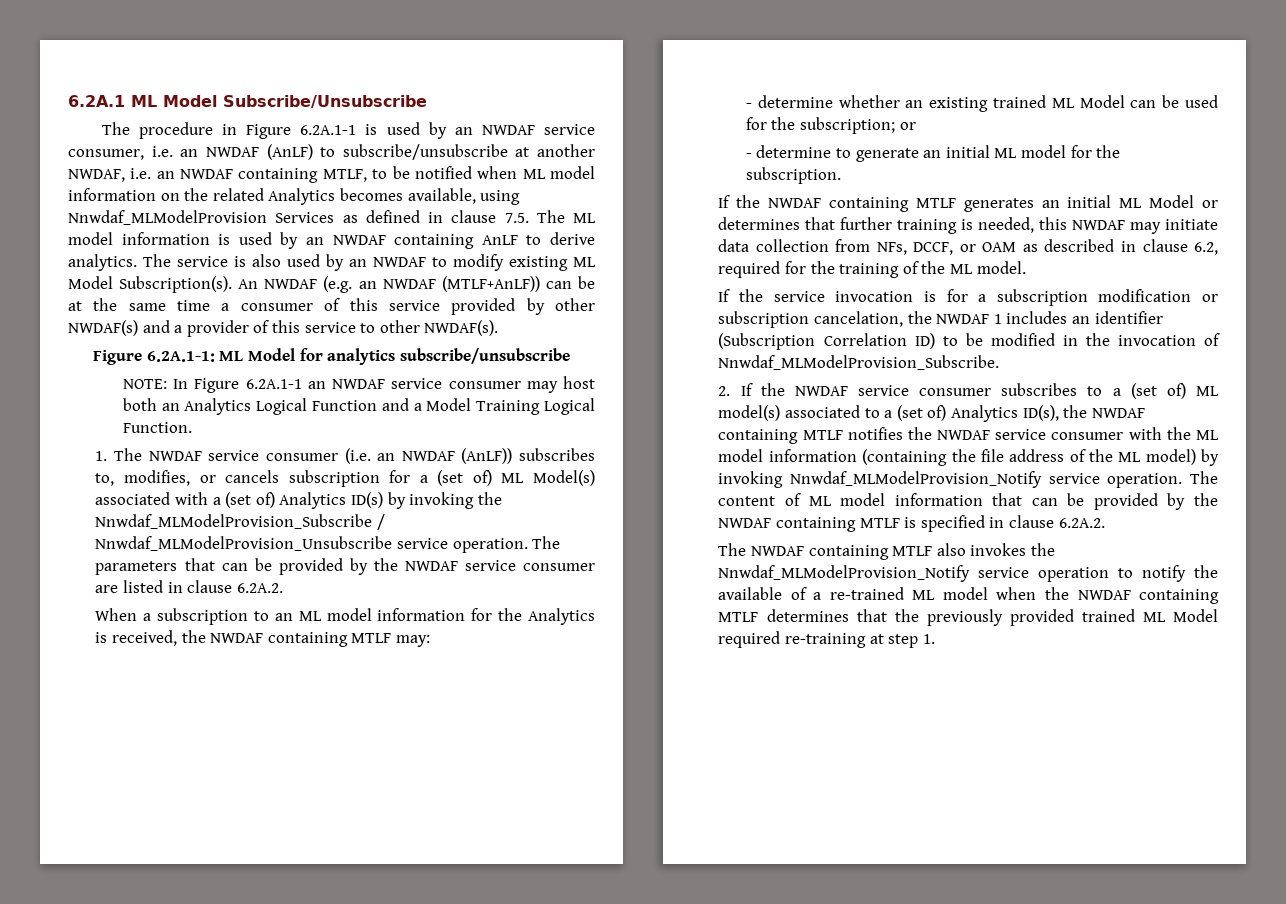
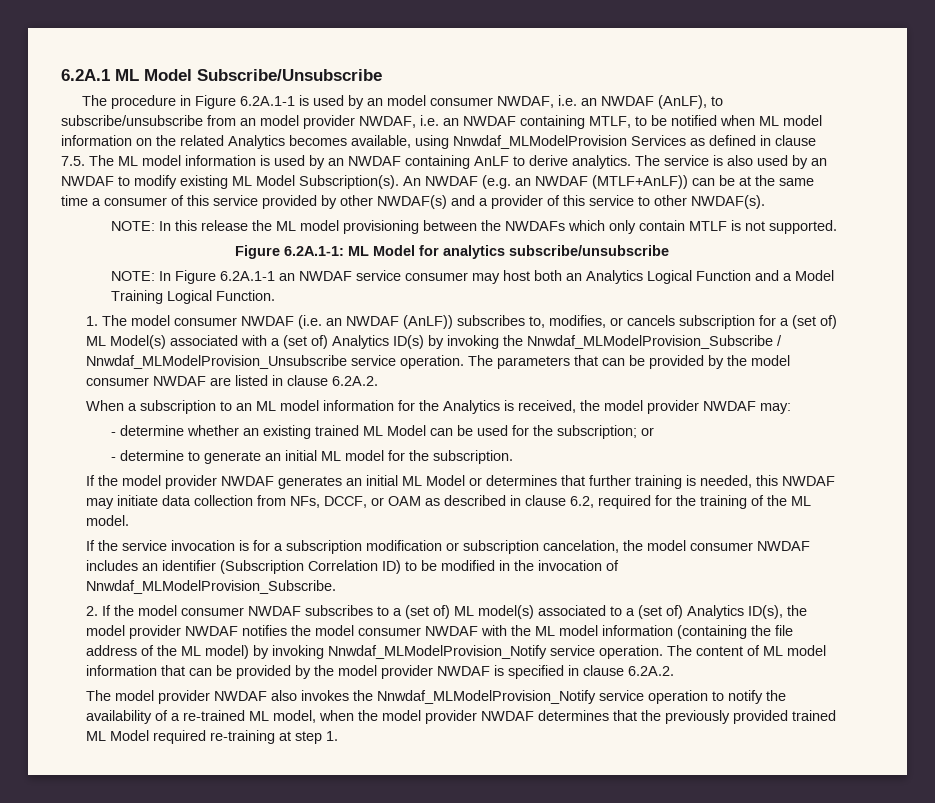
- The procedure in Figure 6.2A.1-1 is used by an NWDAF service consumer, i.e. an NWDAF (AnLF) to subscribe/unsubscribe at another NWDAF, i.e. an NWDAF containing MTLF, to be notified when ML model information on the related Analytics becomes available, using Nnwdaf_MLModelProvision Services as defined in clause 7.5. The ML model information is used by an NWDAF containing AnLF to derive analytics.
+ The procedure in Figure 6.2A.1-1 is used by an model consumer NWDAF, i.e. an NWDAF (AnLF), to subscribe/unsubscribe from an model provider NWDAF, i.e. an NWDAF containing MTLF, to be notified when ML model information on the related Analytics becomes available, using Nnwdaf_MLModelProvision Services as defined in clause 7.5. The ML model information is used by an NWDAF containing AnLF to derive analytics.
+ NOTE: In this release the ML model provisioning between the NWDAFs which only contain MTLF is not supported.
- 1. The NWDAF service consumer (i.e. an NWDAF (AnLF)) subscribes to, modifies, or cancels subscription for a (set of) ML Model(s) associated with a (set of) Analytics ID(s) by invoking the Nnwdaf_MLModelProvision_Subscribe / Nnwdaf_MLModelProvision_Unsubscribe service operation.
+ 1. The model consumer NWDAF (i.e. an NWDAF (AnLF)) subscribes to, modifies, or cancels subscription for a (set of) ML Model(s) associated with a (set of) Analytics ID(s) by invoking the Nnwdaf_MLModelProvision_Subscribe / Nnwdaf_MLModelProvision_Unsubscribe service operation.
- The parameters that can be provided by the NWDAF service consumer are listed in clause 6.2A.2.
+ The parameters that can be provided by the model consumer NWDAF are listed in clause 6.2A.2.
- When a subscription to an ML model information for the Analytics is received, the NWDAF containing MTLF may:
+ When a subscription to an ML model information for the Analytics is received, the model provider NWDAF may:
- If the NWDAF containing MTLF generates an initial ML Model or determines that further training is needed, this NWDAF may initiate data collection from NFs, DCCF, or OAM as described in clause 6.2, required for the training of the ML model.
+ If the model provider NWDAF generates an initial ML Model or determines that further training is needed, this NWDAF may initiate data collection from NFs, DCCF, or OAM as described in clause 6.2, required for the training of the ML model.
- If the service invocation is for a subscription modification or subscription cancelation, the NWDAF 1 includes an identifier (Subscription Correlation ID) to be modified in the invocation of Nnwdaf_MLModelProvision_Subscribe.
+ If the service invocation is for a subscription modification or subscription cancelation, the model consumer NWDAF includes an identifier (Subscription Correlation ID) to be modified in the invocation of Nnwdaf_MLModelProvision_Subscribe.
- 2. If the NWDAF service consumer subscribes to a (set of) ML model(s) associated to a (set of) Analytics ID(s), the NWDAF containing MTLF notifies the NWDAF service consumer with the ML model information (containing the file address of the ML model) by invoking Nnwdaf_MLModelProvision_Notify service operation.
+ 2. If the model consumer NWDAF subscribes to a (set of) ML model(s) associated to a (set of) Analytics ID(s), the model provider NWDAF notifies the model consumer NWDAF with the ML model information (containing the file address of the ML model) by invoking Nnwdaf_MLModelProvision_Notify service operation.
- The content of ML model information that can be provided by the NWDAF containing MTLF is specified in clause 6.2A.2.
+ The content of ML model information that can be provided by the model provider NWDAF is specified in clause 6.2A.2.
- The NWDAF containing MTLF also invokes the Nnwdaf_MLModelProvision_Notify service operation to notify the available of a re-trained ML model when the NWDAF containing MTLF determines that the previously provided trained ML Model required re-training at step 1.
+ The model provider NWDAF also invokes the Nnwdaf_MLModelProvision_Notify service operation to notify the availability of a re-trained ML model, when the model provider NWDAF determines that the previously provided trained ML Model required re-training at step 1.

